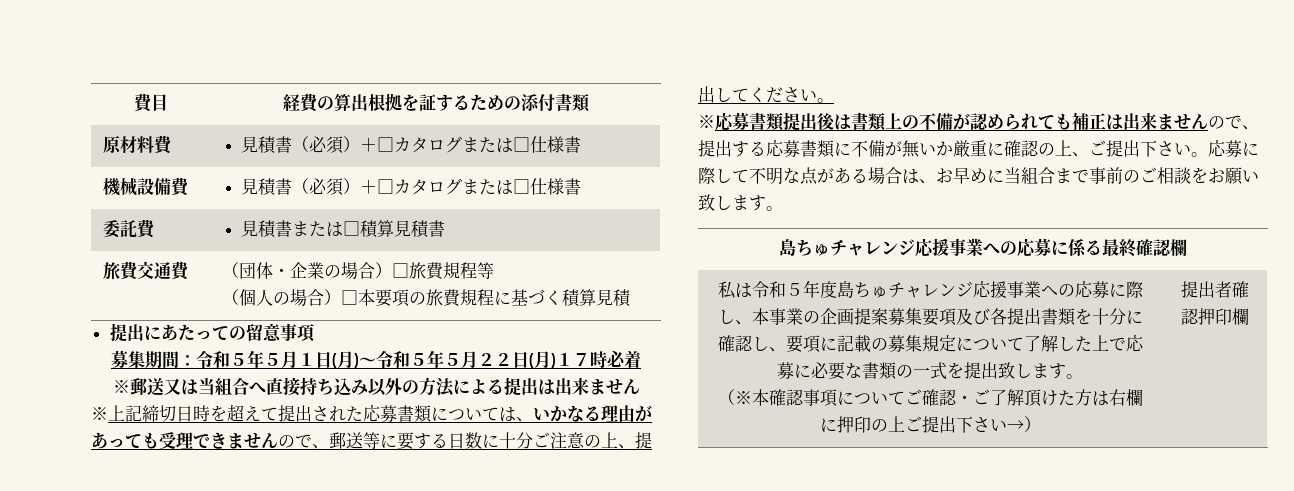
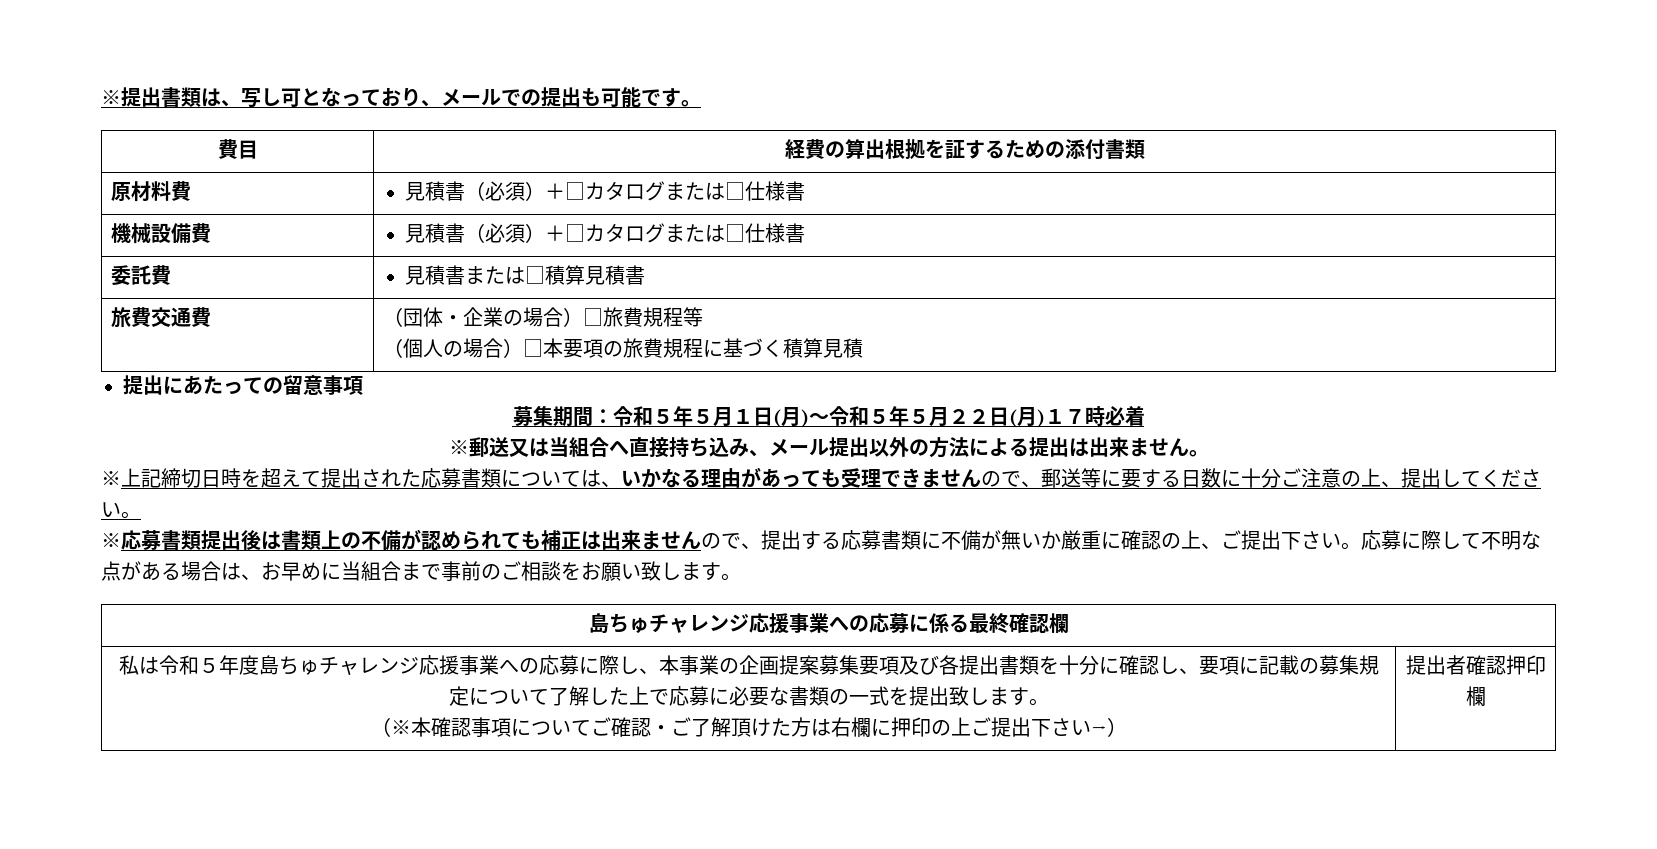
+ ※提出書類は、写し可となっており、メールでの提出も可能です。
- ※郵送又は当組合へ直接持ち込み以外の方法による提出は出来ません
+ ※郵送又は当組合へ直接持ち込み、メール提出以外の方法による提出は出来ません。

